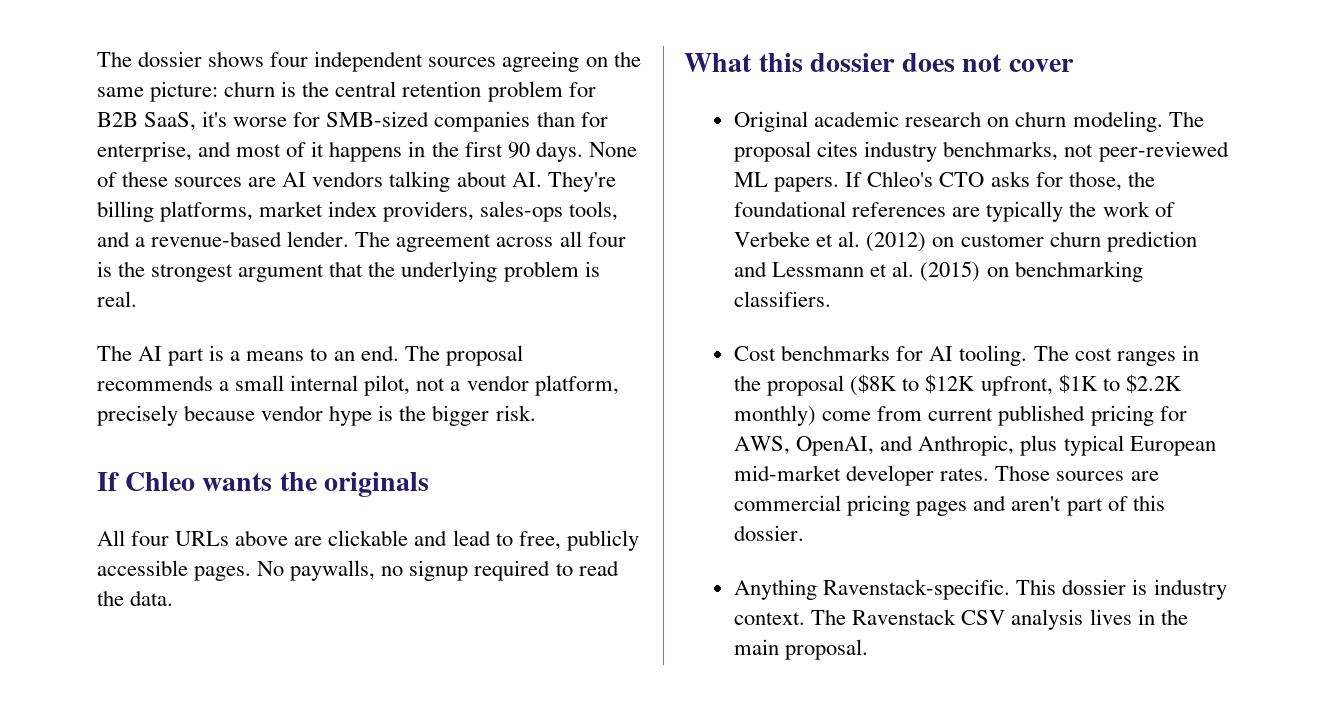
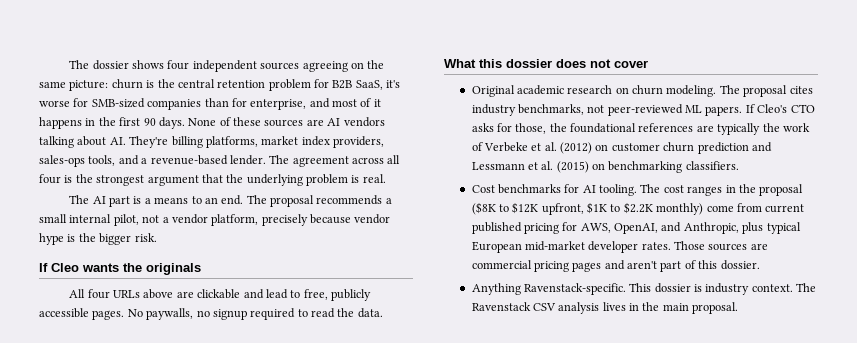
- If Chleo wants the originals
+ If Cleo wants the originals
- If Chleo's CTO asks for those, the foundational references are typically the work of Verbeke et al. (2012) on customer churn prediction and Lessmann et al. (2015) on benchmarking classifiers.
+ If Cleo's CTO asks for those, the foundational references are typically the work of Verbeke et al. (2012) on customer churn prediction and Lessmann et al. (2015) on benchmarking classifiers.

